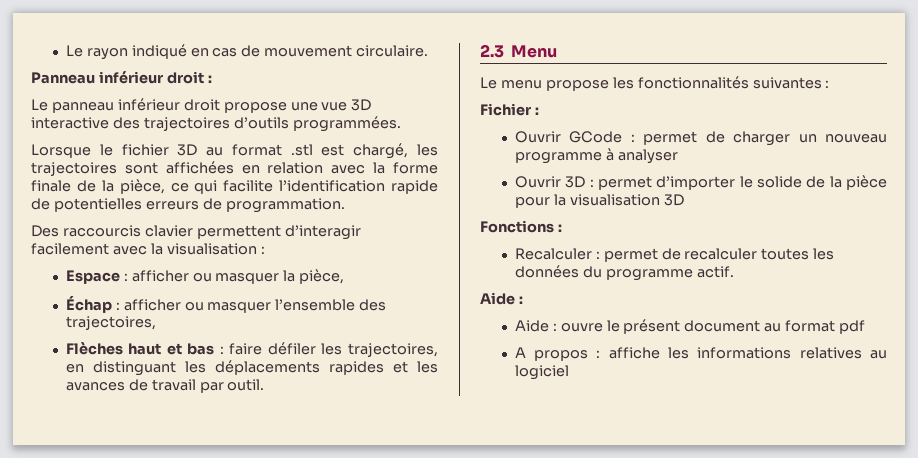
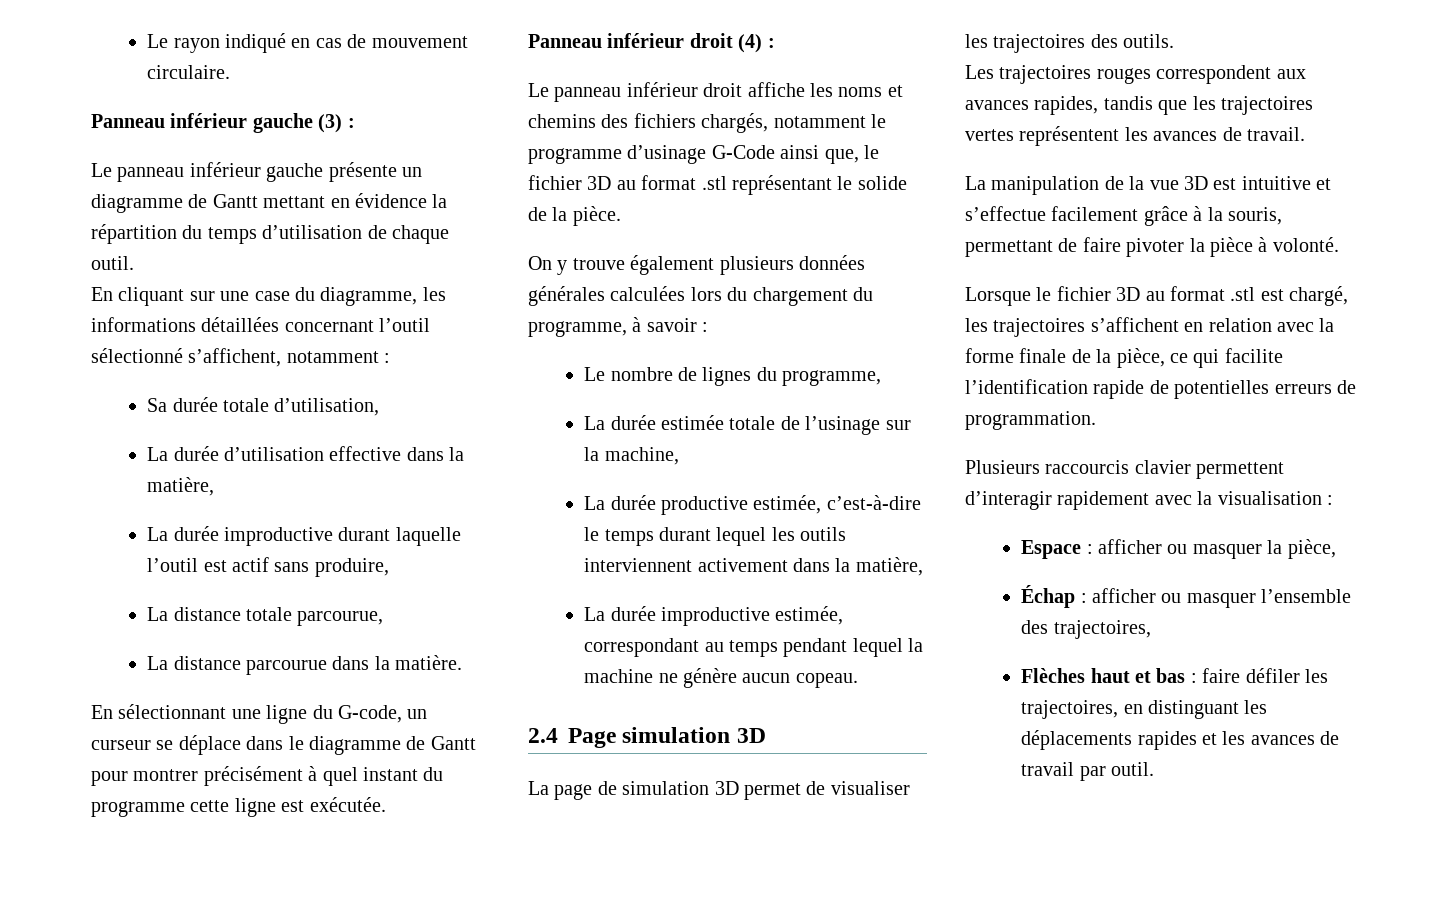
+ Panneau inférieur gauche (3) :
+ Le panneau inférieur gauche présente un diagramme de Gantt mettant en évidence la répartition du temps d’utilisation de chaque outil.
+ En cliquant sur une case du diagramme, les informations détaillées concernant l’outil sélectionné s’affichent, notamment :
+ Sa durée totale d’utilisation,
+ La durée d’utilisation effective dans la matière,
+ La durée improductive durant laquelle l’outil est actif sans produire,
+ La distance totale parcourue,
+ La distance parcourue dans la matière.
+ En sélectionnant une ligne du G-code, un curseur se déplace dans le diagramme de Gantt pour montrer précisément à quel instant du programme cette ligne est exécutée.
- Panneau inférieur droit :
+ Panneau inférieur droit (4) :
- Le panneau inférieur droit propose une vue 3D interactive des trajectoires d’outils programmées.
+ Le panneau inférieur droit affiche les noms et chemins des fichiers chargés, notamment le programme d’usinage G-Code ainsi que, le fichier 3D au format .stl représentant le solide de la pièce.
+ On y trouve également plusieurs données générales calculées lors du chargement du programme, à savoir :
+ Le nombre de lignes du programme,
+ La durée estimée totale de l’usinage sur la machine,
+ La durée productive estimée, c’est-à-dire le temps durant lequel les outils interviennent activement dans la matière,
+ La durée improductive estimée, correspondant au temps pendant lequel la machine ne génère aucun copeau.
+ 2.4 Page simulation 3D
+ La page de simulation 3D permet de visualiser les trajectoires des outils.
+ Les trajectoires rouges correspondent aux avances rapides, tandis que les trajectoires vertes représentent les avances de travail.
+ La manipulation de la vue 3D est intuitive et s’effectue facilement grâce à la souris, permettant de faire pivoter la pièce à volonté.
- Lorsque le fichier 3D au format .stl est chargé, les trajectoires sont affichées en relation avec la forme finale de la pièce, ce qui facilite l’identification rapide de potentielles erreurs de programmation.
+ Lorsque le fichier 3D au format .stl est chargé, les trajectoires s’affichent en relation avec la forme finale de la pièce, ce qui facilite l’identification rapide de potentielles erreurs de programmation.
- Des raccourcis clavier permettent d’interagir facilement avec la visualisation :
+ Plusieurs raccourcis clavier permettent d’interagir rapidement avec la visualisation :
- 2.3 Menu
- Le menu propose les fonctionnalités suivantes :
- Fichier :
- Ouvrir GCode : permet de charger un nouveau programme à analyser
- Ouvrir 3D : permet d’importer le solide de la pièce pour la visualisation 3D
- Fonctions :
- Recalculer : permet de recalculer toutes les données du programme actif.
- Aide :
- Aide : ouvre le présent document au format pdf
- A propos : affiche les informations relatives au logiciel

